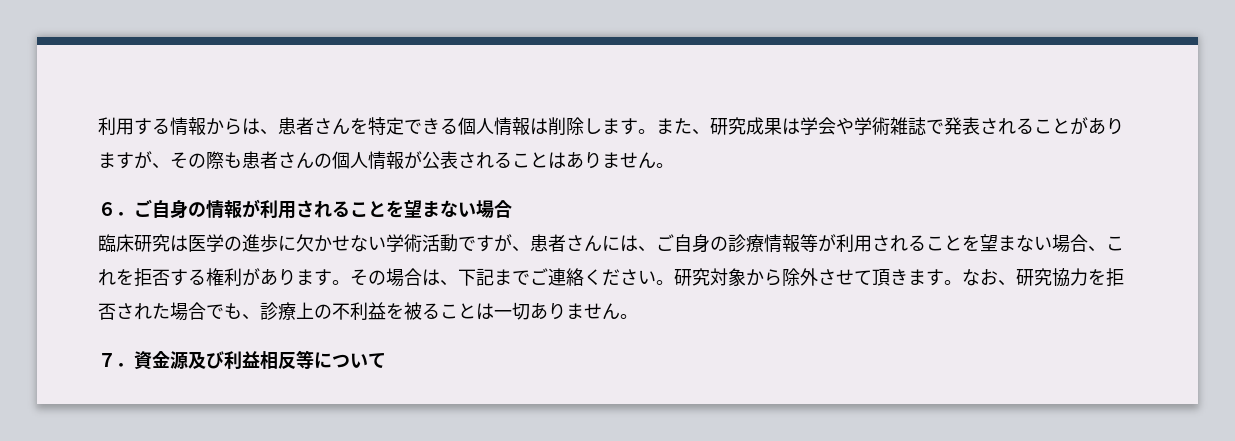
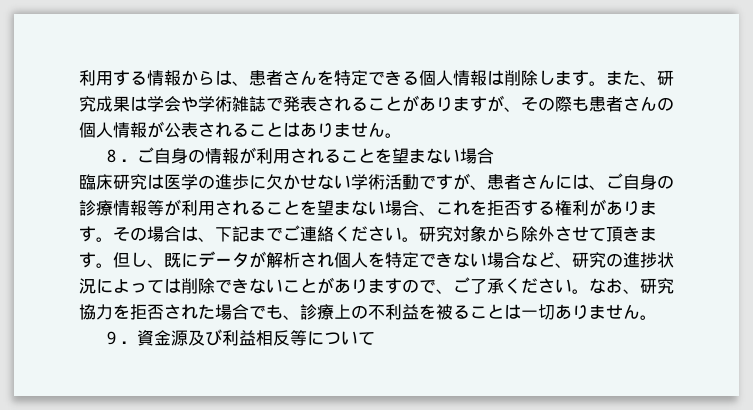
- ６．ご自身の情報が利用されることを望まない場合
+ ８．ご自身の情報が利用されることを望まない場合
+ 但し、既にデータが解析され個人を特定できない場合など、研究の進捗状況によっては削除できないことがありますので、ご了承ください。
- ７．資金源及び利益相反等について
+ ９．資金源及び利益相反等について

